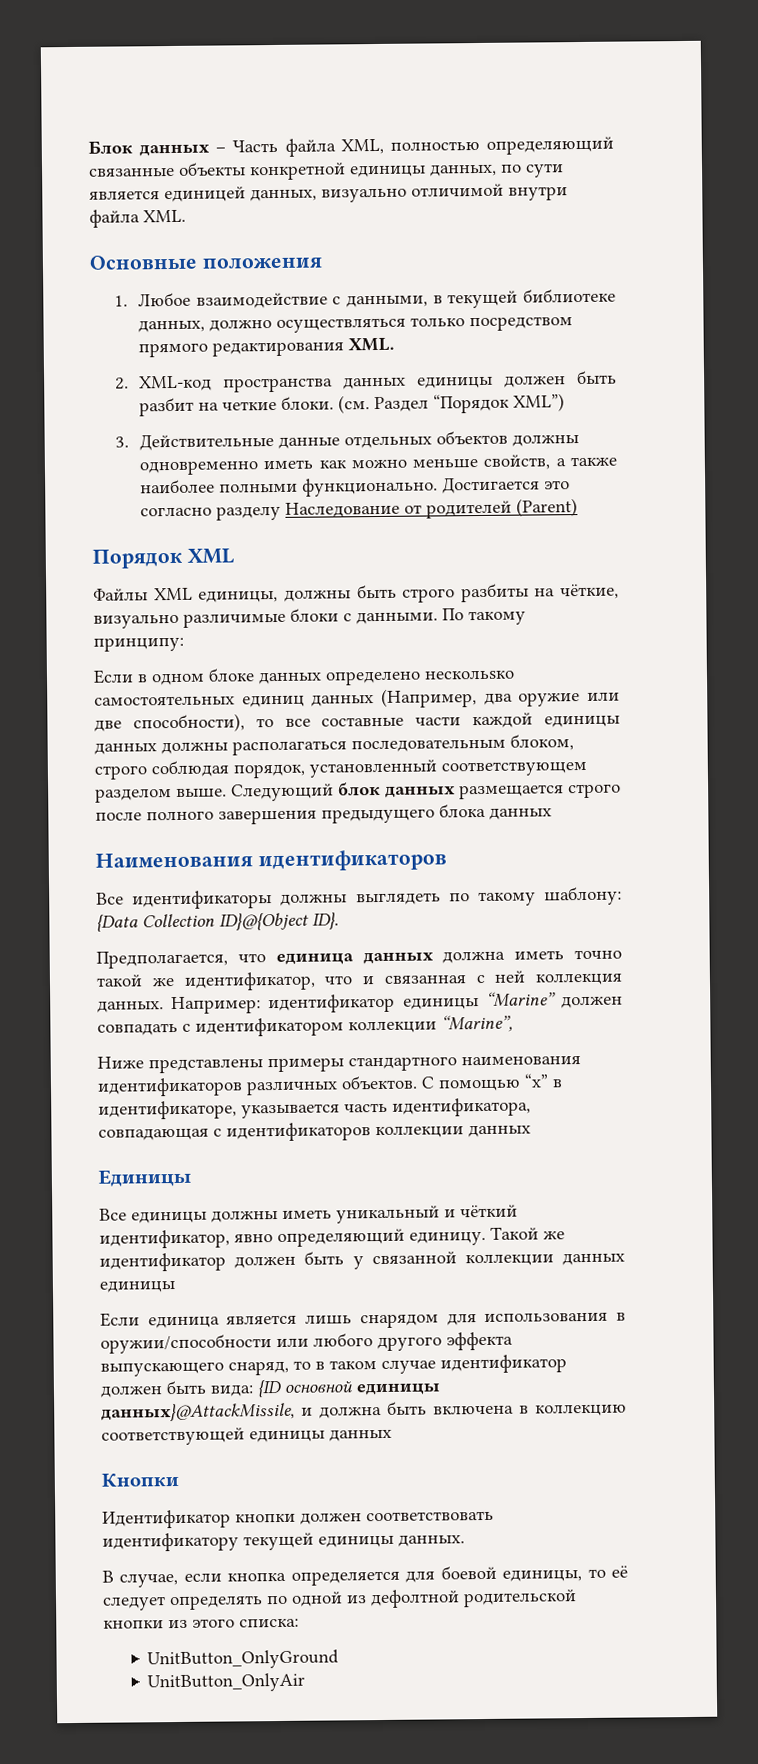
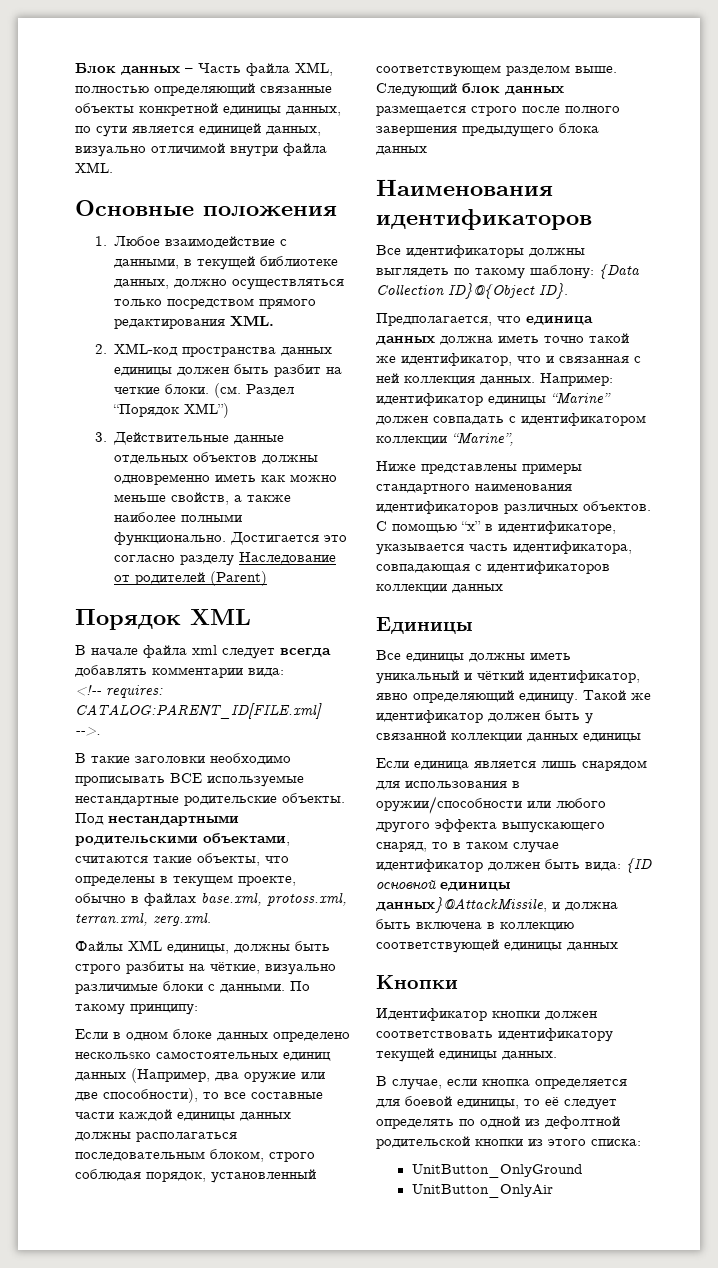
+ В начале файла xml следует всегда добавлять комментарии вида:
+ <!-- requires: CATALOG:PARENT_ID[FILE.xml] -->.
+ В такие заголовки необходимо прописывать ВСЕ используемые нестандартные родительские объекты. Под нестандартными родительскими объектами, считаются такие объекты, что определены в текущем проекте, обычно в файлах base.xml, protoss.xml, terran.xml, zerg.xml.

